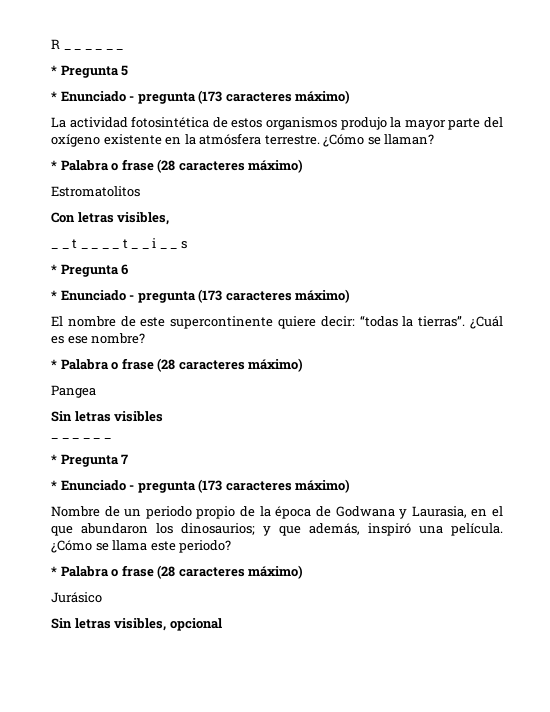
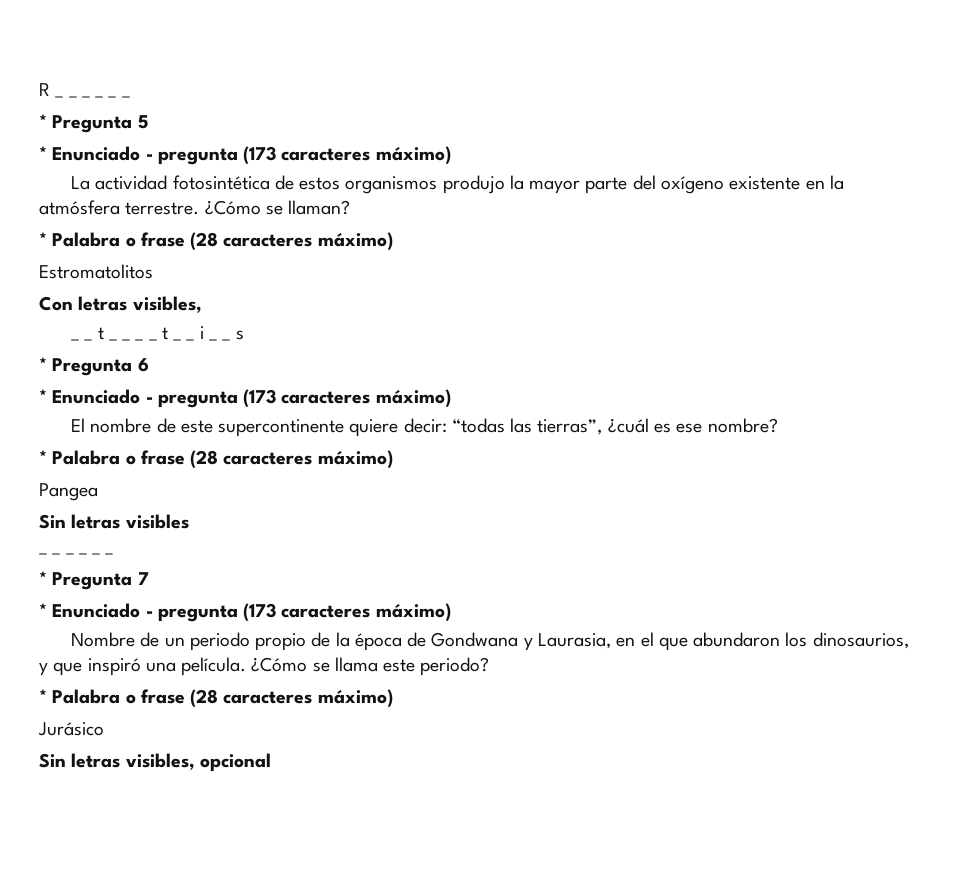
- El nombre de este supercontinente quiere decir: “todas la tierras”. ¿Cuál es ese nombre?
+ El nombre de este supercontinente quiere decir: “todas las tierras”, ¿cuál es ese nombre?
- Nombre de un periodo propio de la época de Godwana y Laurasia, en el que abundaron los dinosaurios; y que además, inspiró una película.
+ Nombre de un periodo propio de la época de Gondwana y Laurasia, en el que abundaron los dinosaurios, y que inspiró una película.

